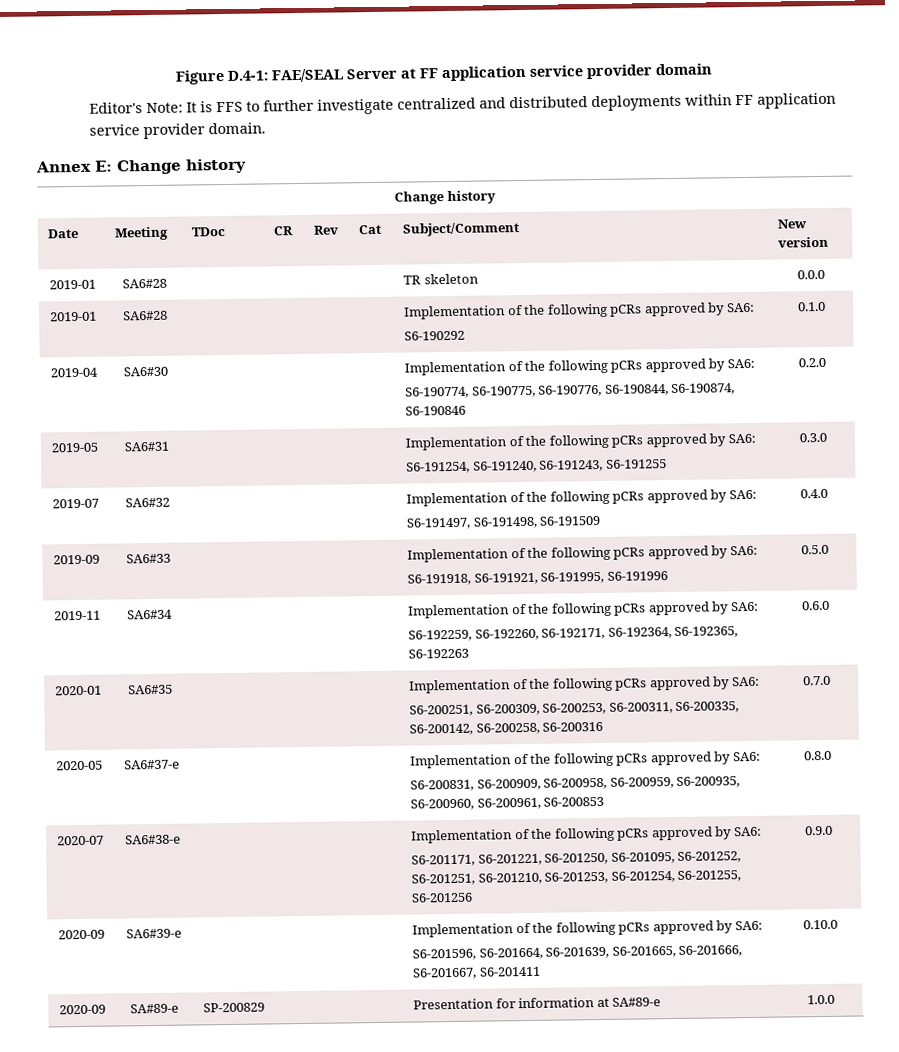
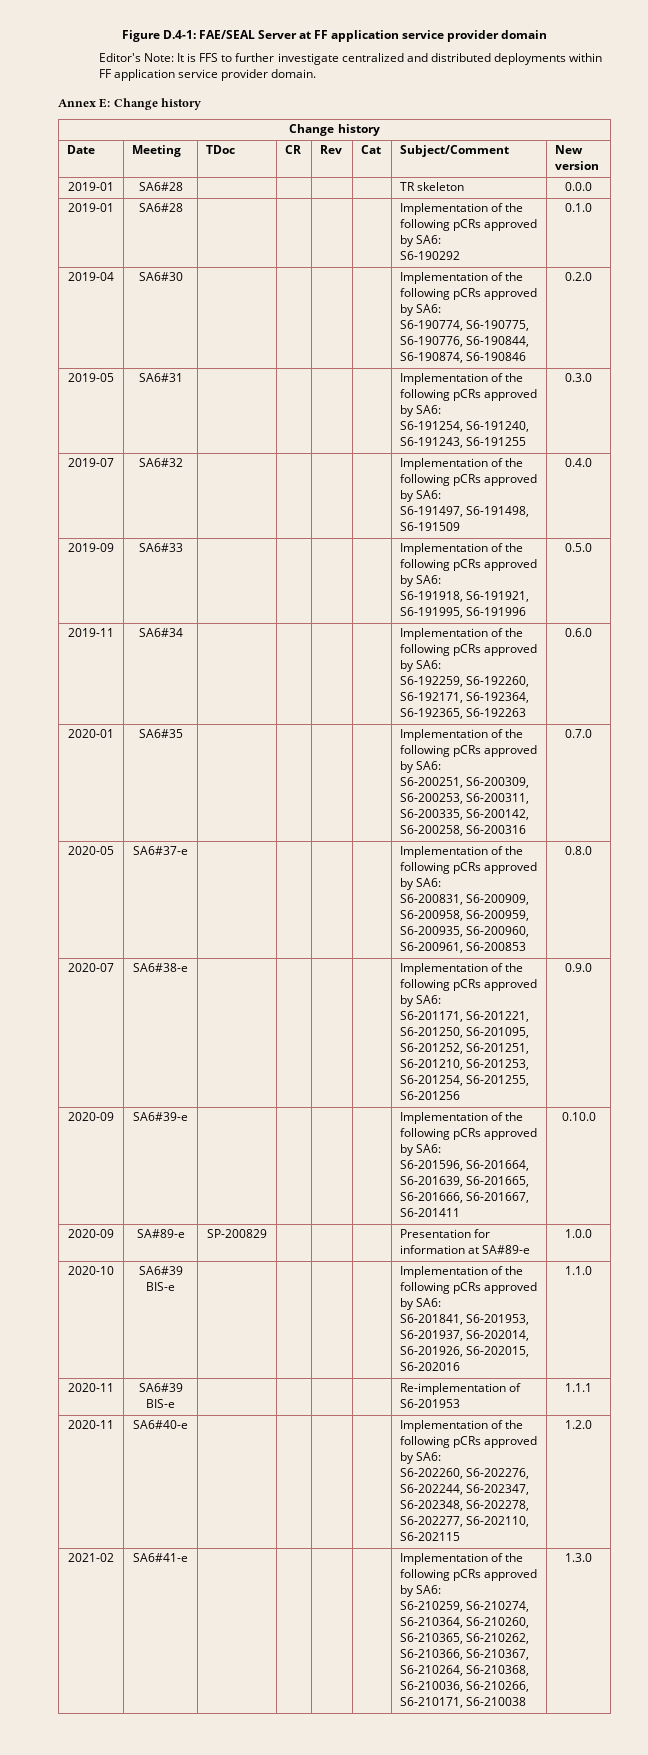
+ 2020-10 | SA6#39 BIS-e | | | | | Implementation of the following pCRs approved by SA6:
+ S6-201841, S6-201953, S6-201937, S6-202014, S6-201926, S6-202015, S6-202016 | 1.1.0
+ 2020-11 | SA6#39 BIS-e | | | | | Re-implementation of S6-201953 | 1.1.1
+ 2020-11 | SA6#40-e | | | | | Implementation of the following pCRs approved by SA6:
+ S6-202260, S6-202276, S6-202244, S6-202347, S6-202348, S6-202278, S6-202277, S6-202110, S6-202115 | 1.2.0
+ 2021-02 | SA6#41-e | | | | | Implementation of the following pCRs approved by SA6:
+ S6-210259, S6-210274, S6-210364, S6-210260, S6-210365, S6-210262, S6-210366, S6-210367, S6-210264, S6-210368, S6-210036, S6-210266, S6-210171, S6-210038 | 1.3.0

